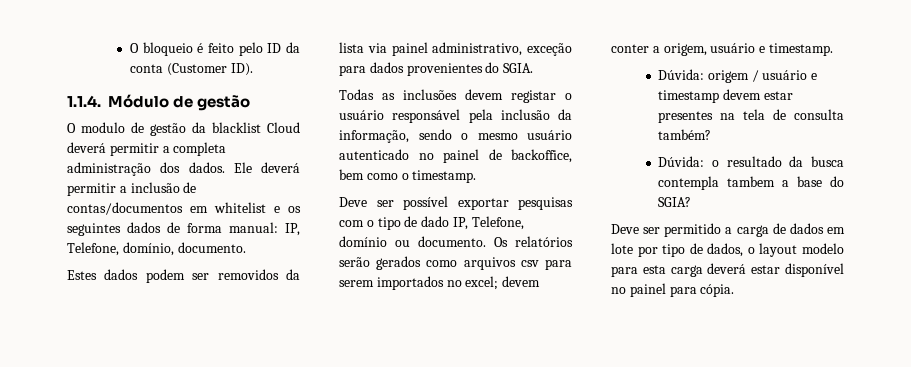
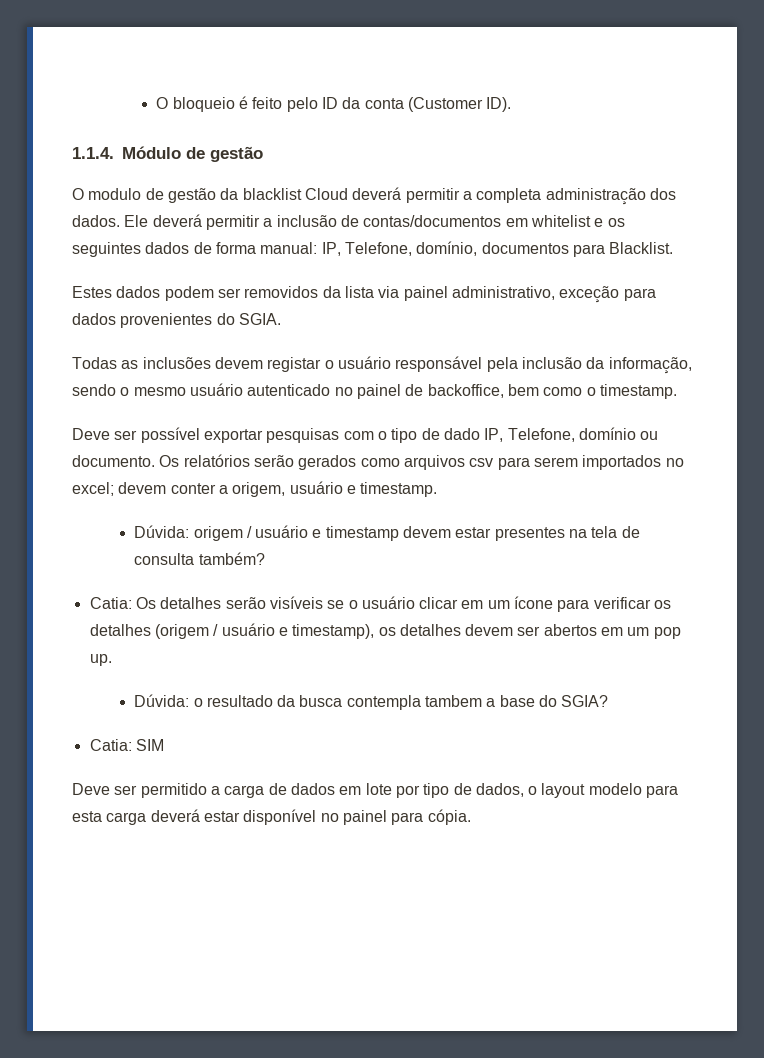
- Ele deverá permitir a inclusão de contas/documentos em whitelist e os seguintes dados de forma manual: IP, Telefone, domínio, documento.
+ Ele deverá permitir a inclusão de contas/documentos em whitelist e os seguintes dados de forma manual: IP, Telefone, domínio, documentos para Blacklist.
+ Catia: Os detalhes serão visíveis se o usuário clicar em um ícone para verificar os detalhes (origem / usuário e timestamp), os detalhes devem ser abertos em um pop up.
+ Catia: SIM

